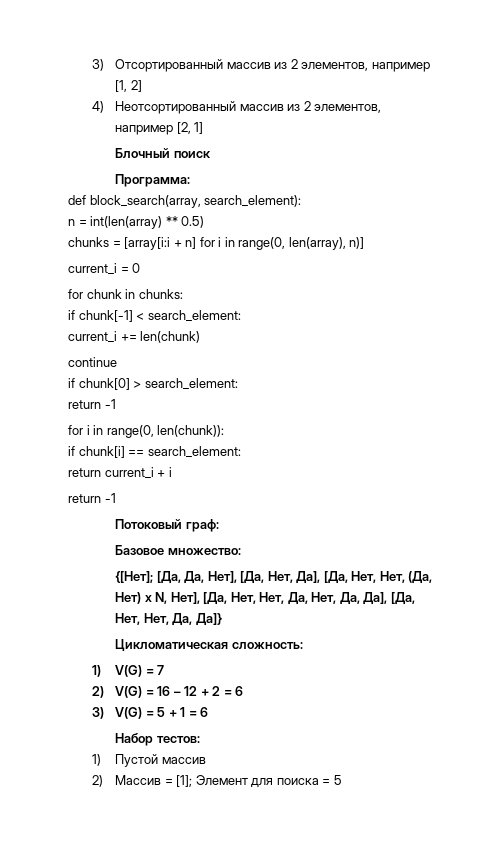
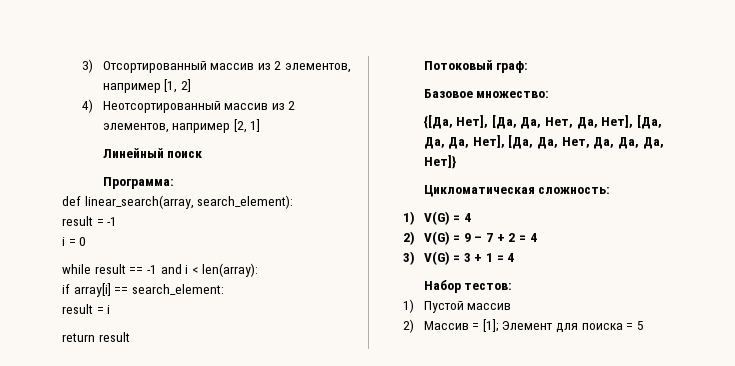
- Блочный поиск
+ Линейный поиск
- def block_search(array, search_element):
+ def linear_search(array, search_element):
- n = int(len(array) ** 0.5)
- chunks = [array[i:i + n] for i in range(0, len(array), n)]
- current_i = 0
- for chunk in chunks:
- if chunk[-1] < search_element:
- current_i += len(chunk)
- continue
- if chunk[0] > search_element:
- return -1
- for i in range(0, len(chunk)):
- if chunk[i] == search_element:
+ result = -1
+ i = 0
+ while result == -1 and i < len(array):
+ if array[i] == search_element:
- return current_i + i
- return -1
+ result = i
+ return result
- {[Нет]; [Да, Да, Нет], [Да, Нет, Да], [Да, Нет, Нет, (Да, Нет) x N, Нет], [Да, Нет, Нет, Да, Нет, Да, Да], [Да, Нет, Нет, Да, Да]}
+ {[Да, Нет], [Да, Да, Нет, Да, Нет], [Да, Да, Да, Нет], [Да, Да, Нет, Да, Да, Да, Нет]}
- 1) V(G) = 7
+ 1) V(G) = 4
- 2) V(G) = 16 – 12 + 2 = 6
+ 2) V(G) = 9 – 7 + 2 = 4
- 3) V(G) = 5 + 1 = 6
+ 3) V(G) = 3 + 1 = 4

